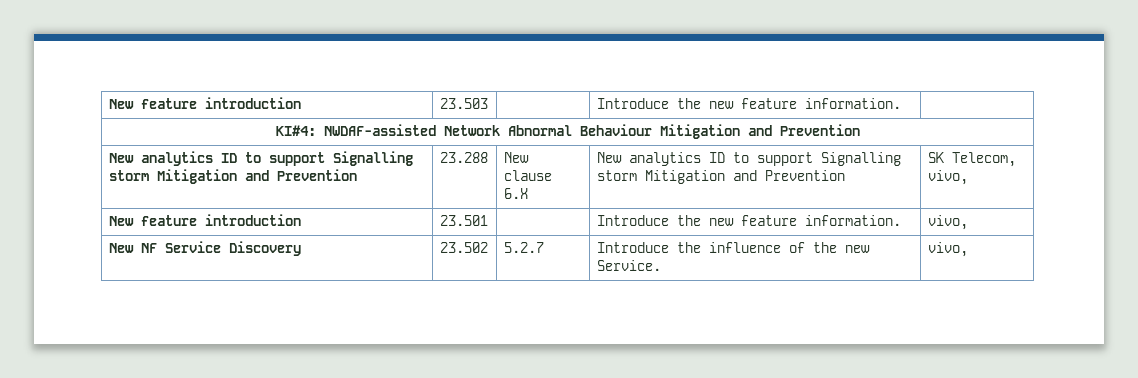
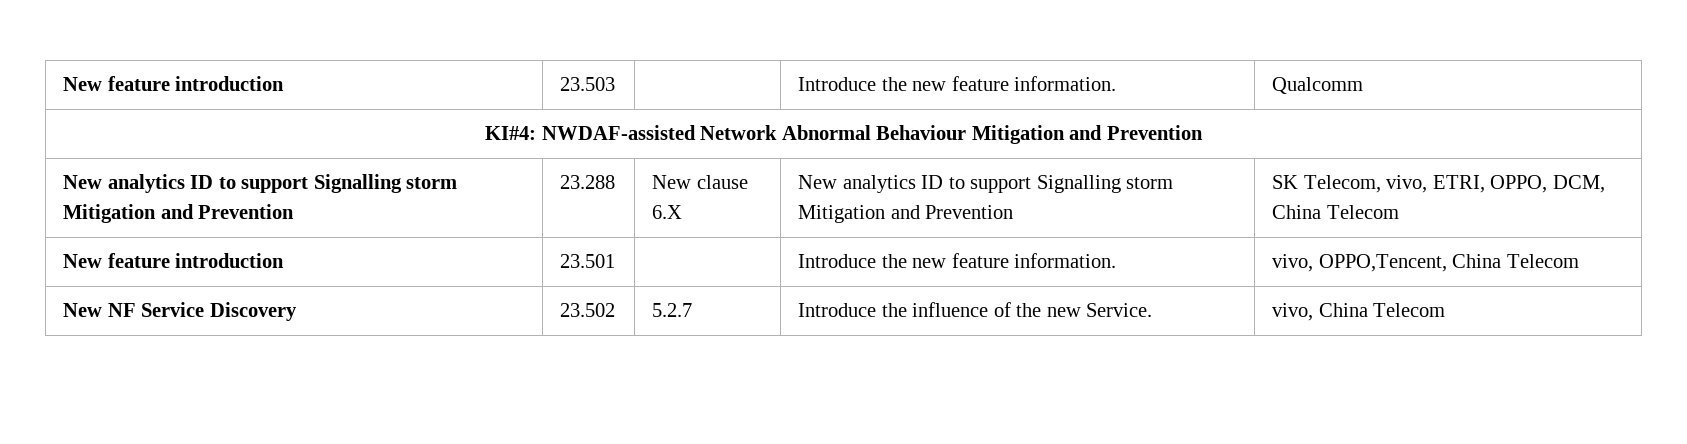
- New feature introduction | 23.503 | | Introduce the new feature information. |
+ New feature introduction | 23.503 | | Introduce the new feature information. | Qualcomm
- New analytics ID to support Signalling storm Mitigation and Prevention | 23.288 | New clause 6.X | New analytics ID to support Signalling storm Mitigation and Prevention | SK Telecom, vivo,
+ New analytics ID to support Signalling storm Mitigation and Prevention | 23.288 | New clause 6.X | New analytics ID to support Signalling storm Mitigation and Prevention | SK Telecom, vivo, ETRI, OPPO, DCM, China Telecom
- New feature introduction | 23.501 | | Introduce the new feature information. | vivo,
+ New feature introduction | 23.501 | | Introduce the new feature information. | vivo, OPPO,Tencent, China Telecom
- New NF Service Discovery | 23.502 | 5.2.7 | Introduce the influence of the new Service. | vivo,
+ New NF Service Discovery | 23.502 | 5.2.7 | Introduce the influence of the new Service. | vivo, China Telecom

